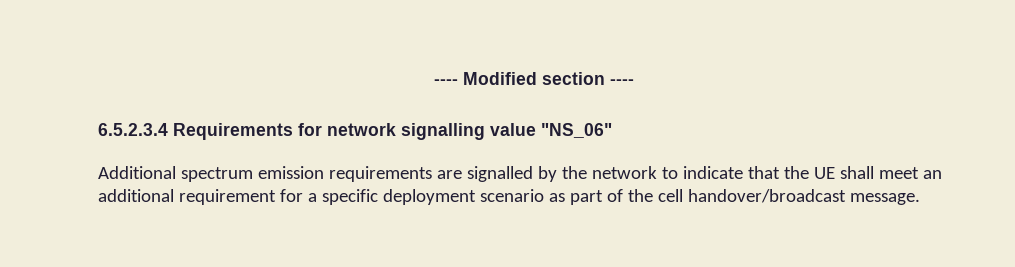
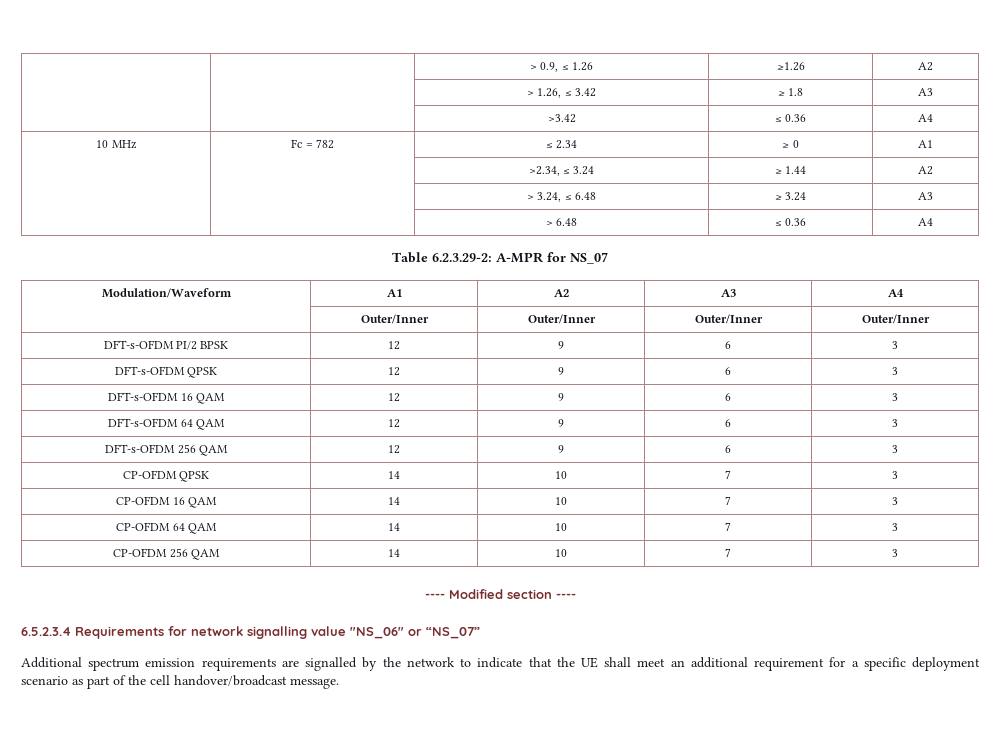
+ | | > 0.9, ≤ 1.26 | ≥1.26 | A2
+ | | > 1.26, ≤ 3.42 | ≥ 1.8 | A3
+ | | >3.42 | ≤ 0.36 | A4
+ 10 MHz | Fc = 782 | ≤ 2.34 | ≥ 0 | A1
+ | | >2.34, ≤ 3.24 | ≥ 1.44 | A2
+ | | > 3.24, ≤ 6.48 | ≥ 3.24 | A3
+ | | > 6.48 | ≤ 0.36 | A4
+ Table 6.2.3.29-2: A-MPR for NS_07
+ Modulation/Waveform | A1 | A2 | A3 | A4
+ | Outer/Inner | Outer/Inner | Outer/Inner | Outer/Inner
+ DFT-s-OFDM PI/2 BPSK | 12 | 9 | 6 | 3
+ DFT-s-OFDM QPSK | 12 | 9 | 6 | 3
+ DFT-s-OFDM 16 QAM | 12 | 9 | 6 | 3
+ DFT-s-OFDM 64 QAM | 12 | 9 | 6 | 3
+ DFT-s-OFDM 256 QAM | 12 | 9 | 6 | 3
+ CP-OFDM QPSK | 14 | 10 | 7 | 3
+ CP-OFDM 16 QAM | 14 | 10 | 7 | 3
+ CP-OFDM 64 QAM | 14 | 10 | 7 | 3
+ CP-OFDM 256 QAM | 14 | 10 | 7 | 3
- 6.5.2.3.4 Requirements for network signalling value "NS_06"
+ 6.5.2.3.4 Requirements for network signalling value "NS_06" or “NS_07”

